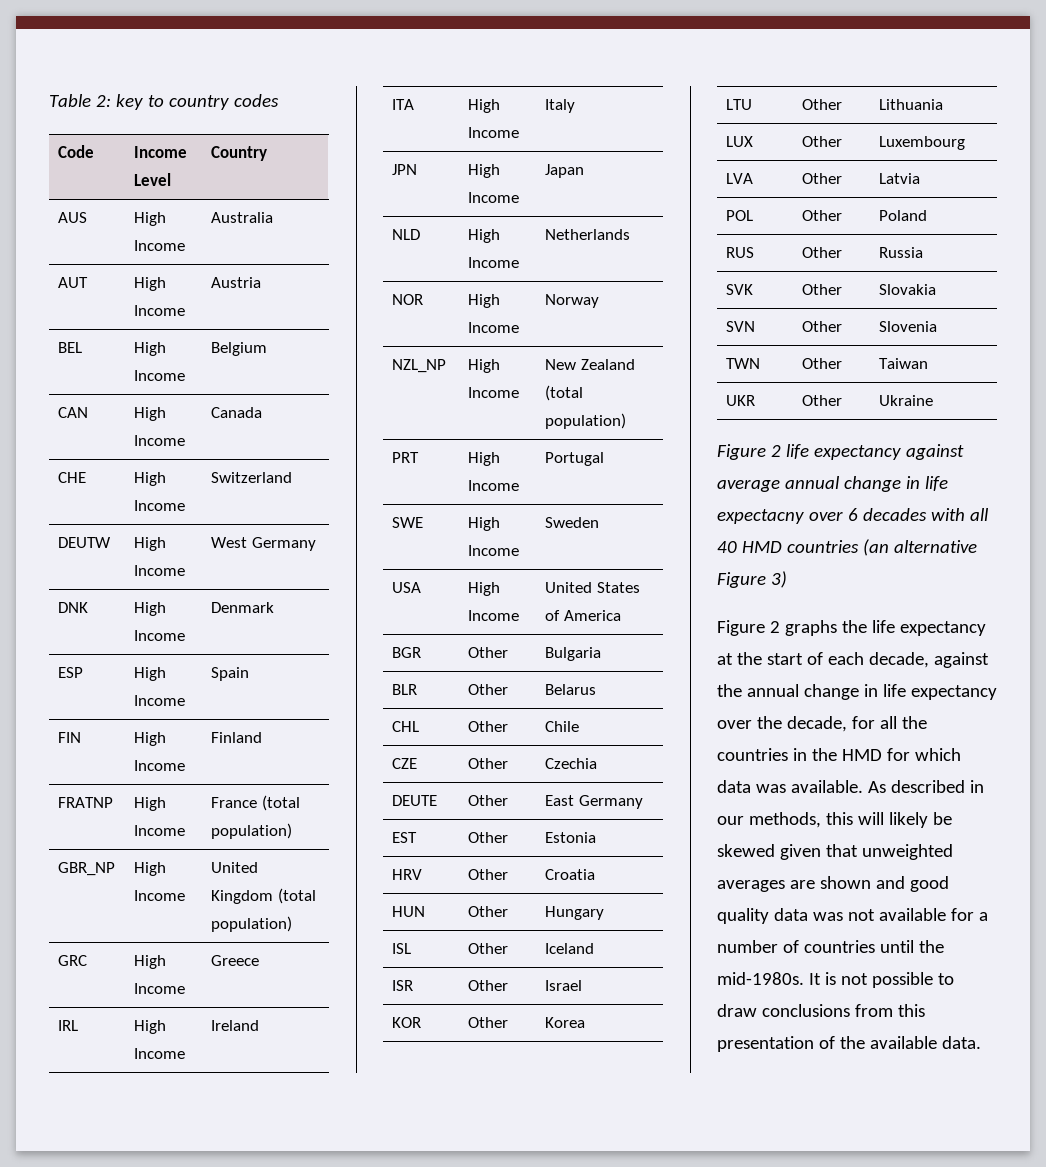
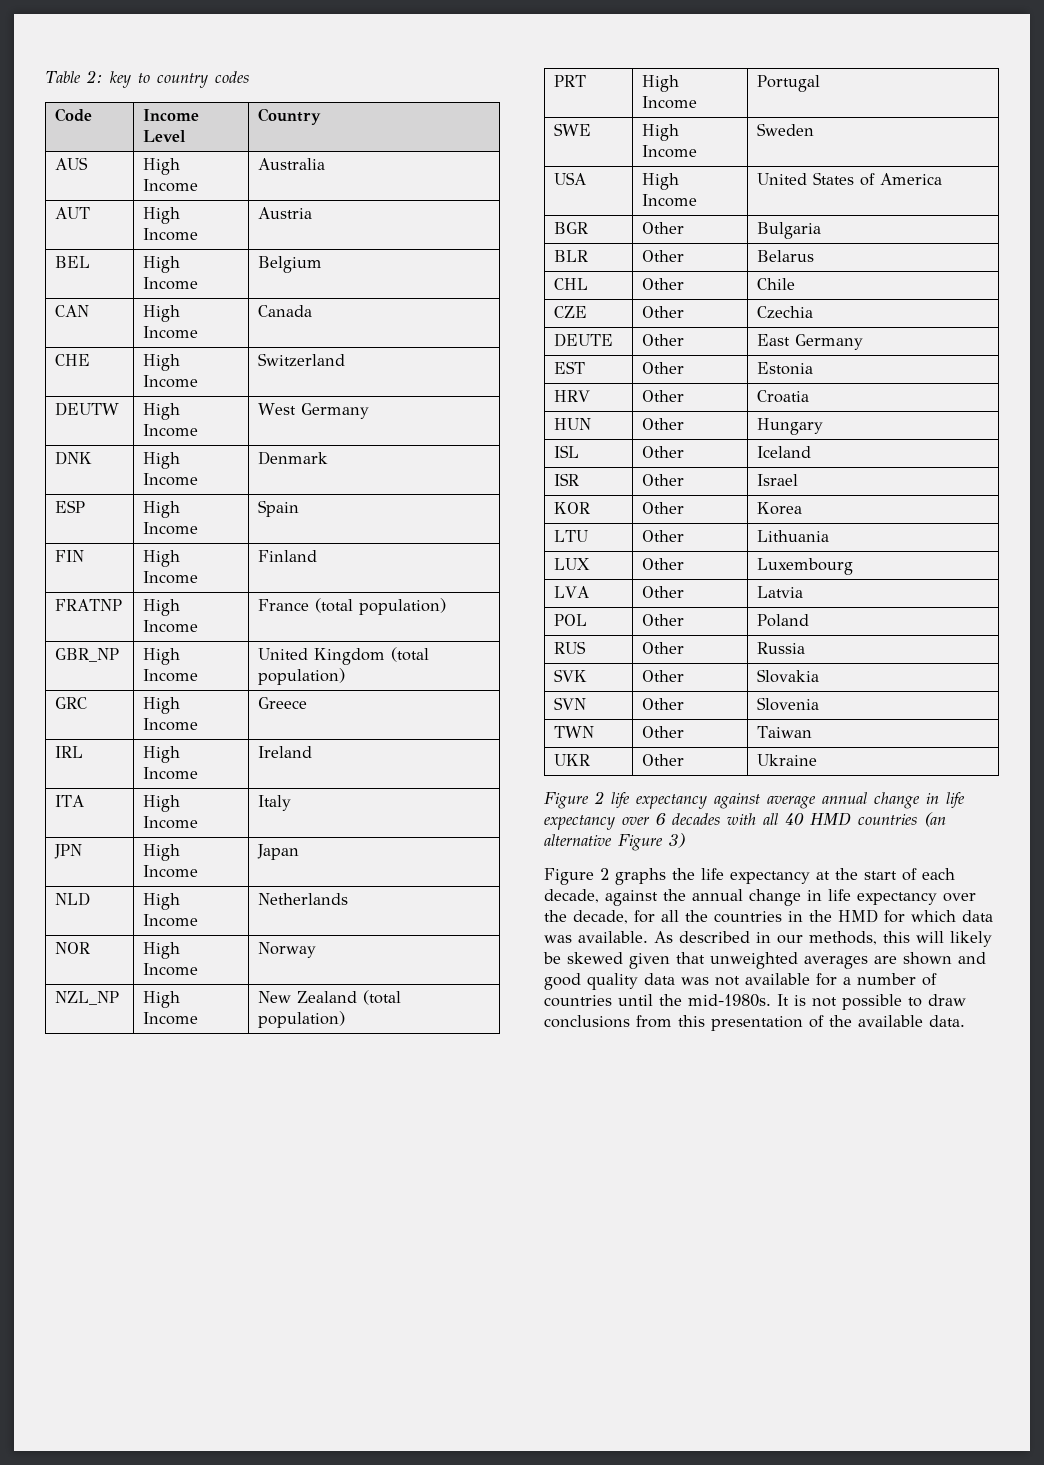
- Figure 2 life expectancy against average annual change in life expectacny over 6 decades with all 40 HMD countries (an alternative Figure 3)
+ Figure 2 life expectancy against average annual change in life expectancy over 6 decades with all 40 HMD countries (an alternative Figure 3)

